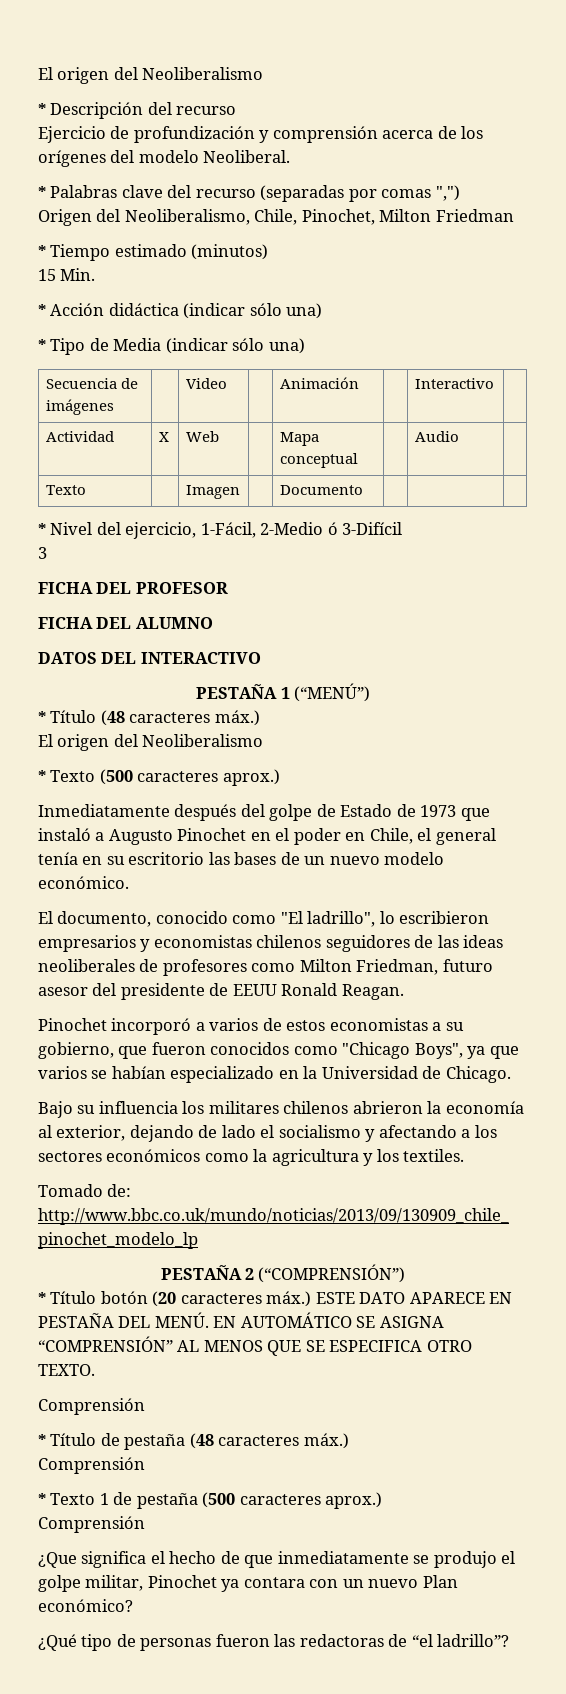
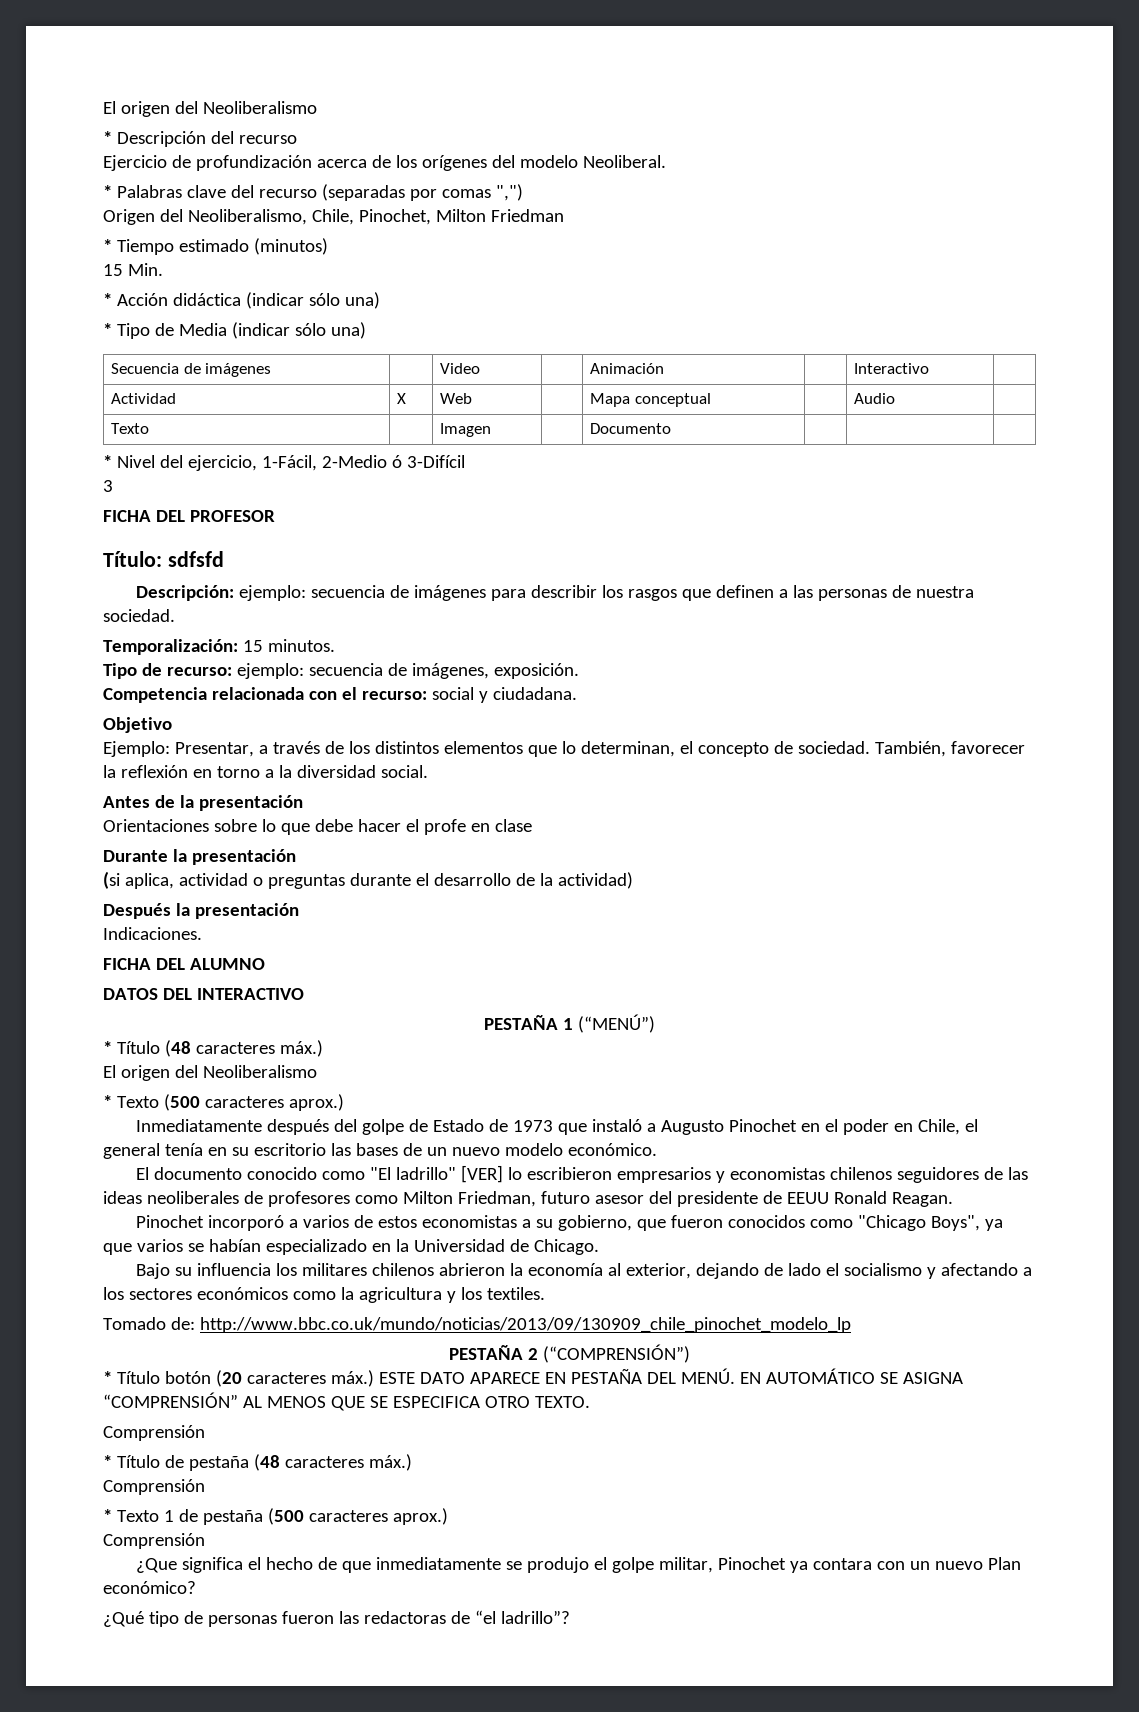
- Ejercicio de profundización y comprensión acerca de los orígenes del modelo Neoliberal.
+ Ejercicio de profundización acerca de los orígenes del modelo Neoliberal.
+ Título: sdfsfd
+ Descripción: ejemplo: secuencia de imágenes para describir los rasgos que definen a las personas de nuestra sociedad.
+ Temporalización: 15 minutos.
+ Tipo de recurso: ejemplo: secuencia de imágenes, exposición.
+ Competencia relacionada con el recurso: social y ciudadana.
+ Objetivo
+ Ejemplo: Presentar, a través de los distintos elementos que lo determinan, el concepto de sociedad. También, favorecer la reflexión en torno a la diversidad social.
+ Antes de la presentación
+ Orientaciones sobre lo que debe hacer el profe en clase
+ Durante la presentación
+ (si aplica, actividad o preguntas durante el desarrollo de la actividad)
+ Después la presentación
+ Indicaciones.
- El documento, conocido como "El ladrillo", lo escribieron empresarios y economistas chilenos seguidores de las ideas neoliberales de profesores como Milton Friedman, futuro asesor del presidente de EEUU Ronald Reagan.
+ El documento conocido como "El ladrillo" [VER] lo escribieron empresarios y economistas chilenos seguidores de las ideas neoliberales de profesores como Milton Friedman, futuro asesor del presidente de EEUU Ronald Reagan.

